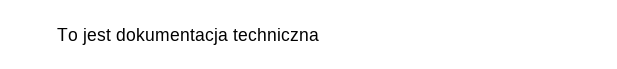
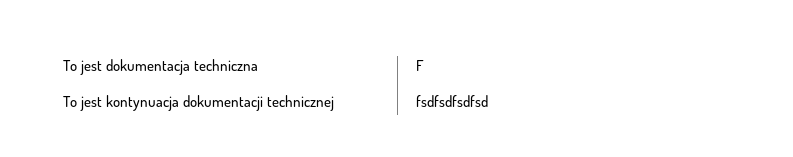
+ To jest kontynuacja dokumentacji technicznej
+ F
+ fsdfsdfsdfsd

